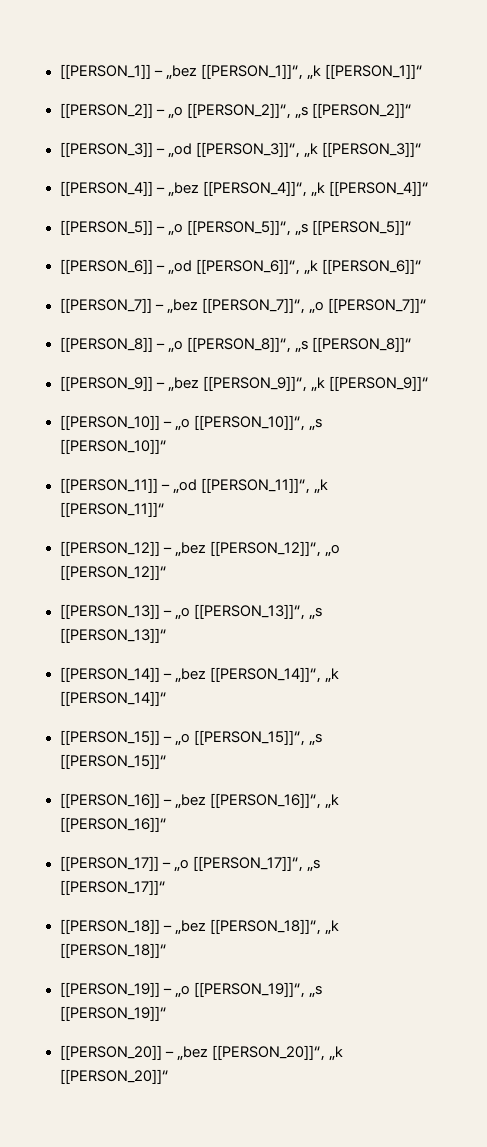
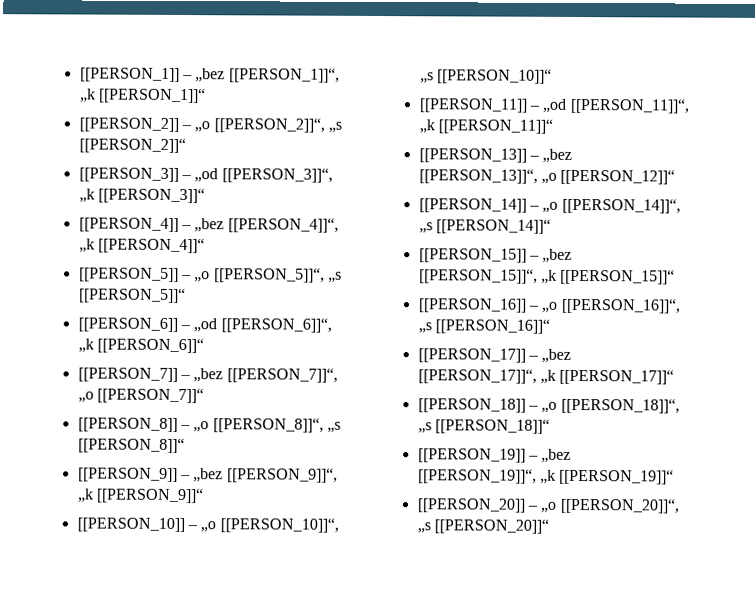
- [[PERSON_12]] – „bez [[PERSON_12]]“, „o [[PERSON_12]]“
+ [[PERSON_13]] – „bez [[PERSON_13]]“, „o [[PERSON_12]]“
- [[PERSON_13]] – „o [[PERSON_13]]“, „s [[PERSON_13]]“
- [[PERSON_14]] – „bez [[PERSON_14]]“, „k [[PERSON_14]]“
+ [[PERSON_14]] – „o [[PERSON_14]]“, „s [[PERSON_14]]“
- [[PERSON_15]] – „o [[PERSON_15]]“, „s [[PERSON_15]]“
+ [[PERSON_15]] – „bez [[PERSON_15]]“, „k [[PERSON_15]]“
- [[PERSON_16]] – „bez [[PERSON_16]]“, „k [[PERSON_16]]“
+ [[PERSON_16]] – „o [[PERSON_16]]“, „s [[PERSON_16]]“
- [[PERSON_17]] – „o [[PERSON_17]]“, „s [[PERSON_17]]“
+ [[PERSON_17]] – „bez [[PERSON_17]]“, „k [[PERSON_17]]“
- [[PERSON_18]] – „bez [[PERSON_18]]“, „k [[PERSON_18]]“
+ [[PERSON_18]] – „o [[PERSON_18]]“, „s [[PERSON_18]]“
- [[PERSON_19]] – „o [[PERSON_19]]“, „s [[PERSON_19]]“
+ [[PERSON_19]] – „bez [[PERSON_19]]“, „k [[PERSON_19]]“
- [[PERSON_20]] – „bez [[PERSON_20]]“, „k [[PERSON_20]]“
+ [[PERSON_20]] – „o [[PERSON_20]]“, „s [[PERSON_20]]“

